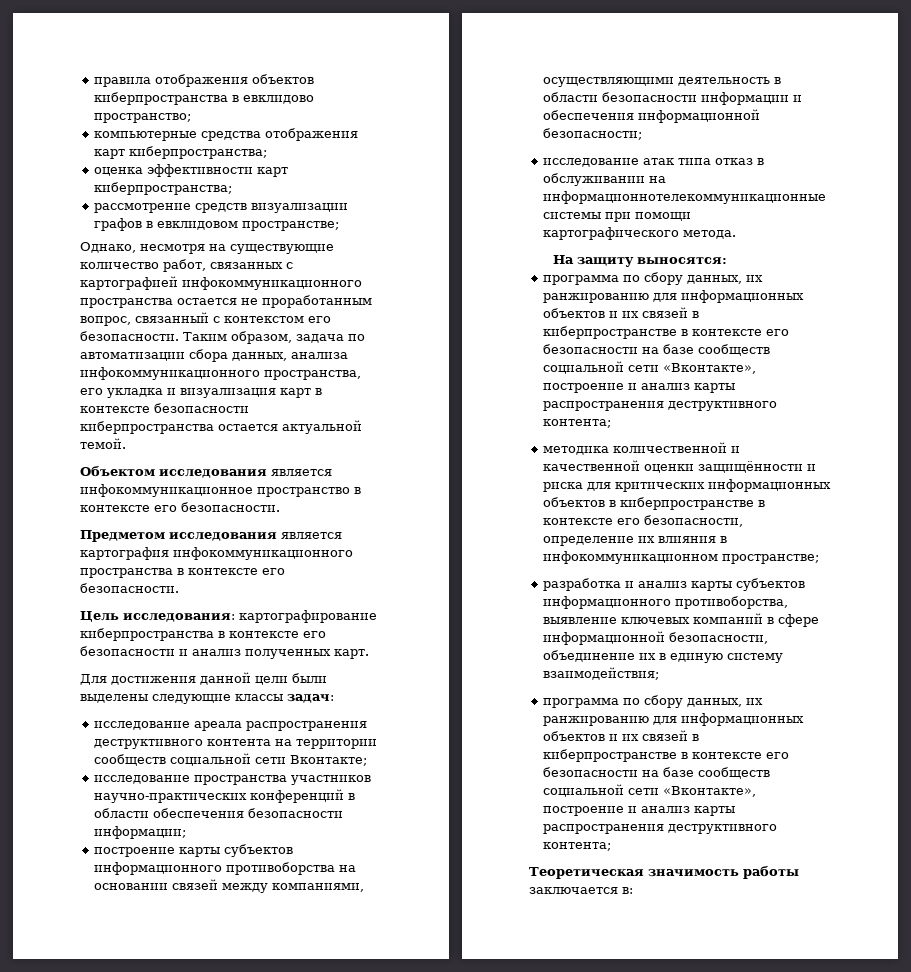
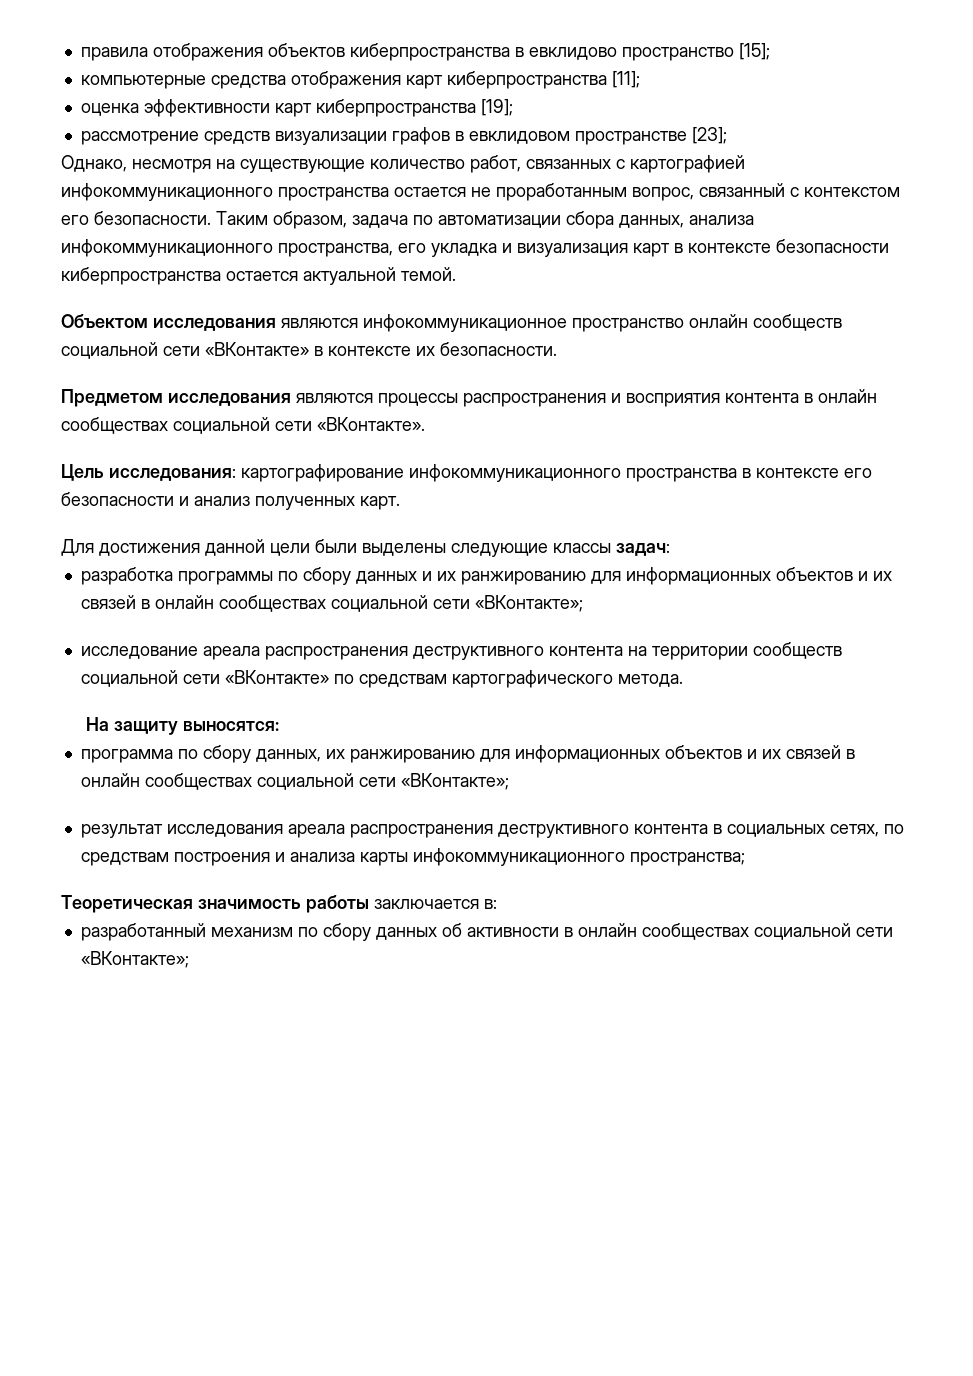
- правила отображения объектов киберпространства в евклидово пространство;
+ правила отображения объектов киберпространства в евклидово пространство [15];
- компьютерные средства отображения карт киберпространства;
+ компьютерные средства отображения карт киберпространства [11];
- оценка эффективности карт киберпространства;
+ оценка эффективности карт киберпространства [19];
- рассмотрение средств визуализации графов в евклидовом пространстве;
+ рассмотрение средств визуализации графов в евклидовом пространстве [23];
- Объектом исследования является инфокоммуникационное пространство в контексте его безопасности.
+ Объектом исследования являются инфокоммуникационное пространство онлайн сообществ социальной сети «ВКонтакте» в контексте их безопасности.
- Предметом исследования является картография инфокоммуникационного пространства в контексте его безопасности.
+ Предметом исследования являются процессы распространения и восприятия контента в онлайн сообществах социальной сети «ВКонтакте».
- Цель исследования: картографирование киберпространства в контексте его безопасности и анализ полученных карт.
+ Цель исследования: картографирование инфокоммуникационного пространства в контексте его безопасности и анализ полученных карт.
+ разработка программы по сбору данных и их ранжированию для информационных объектов и их связей в онлайн сообществах социальной сети «ВКонтакте»;
- исследование ареала распространения деструктивного контента на территории сообществ социальной сети Вконтакте;
- исследование пространства участников научно-практических конференций в области обеспечения безопасности информации;
- построение карты субъектов информационного противоборства на основании связей между компаниями, осуществляющими деятельность в области безопасности информации и обеспечения информационной безопасности;
- исследование атак типа отказ в обслуживании на информационнотелекоммуникационные системы при помощи картографического метода.
+ исследование ареала распространения деструктивного контента на территории сообществ социальной сети «ВКонтакте» по средствам картографического метода.
  На защиту выносятся:
- программа по сбору данных, их ранжированию для информационных объектов и их связей в киберпространстве в контексте его безопасности на базе сообществ социальной сети «Вконтакте», построение и анализ карты распространения деструктивного контента;
- методика количественной и качественной оценки защищённости и риска для критических информационных объектов в киберпространстве в контексте его безопасности, определение их влияния в инфокоммуникационном пространстве;
- разработка и анализ карты субъектов информационного противоборства, выявление ключевых компаний в сфере информационной безопасности, объединение их в единую систему взаимодействия;
- программа по сбору данных, их ранжированию для информационных объектов и их связей в киберпространстве в контексте его безопасности на базе сообществ социальной сети «Вконтакте», построение и анализ карты распространения деструктивного контента;
+ программа по сбору данных, их ранжированию для информационных объектов и их связей в онлайн сообществах социальной сети «ВКонтакте»;
+ результат исследования ареала распространения деструктивного контента в социальных сетях, по средствам построения и анализа карты инфокоммуникационного пространства;
+ разработанный механизм по сбору данных об активности в онлайн сообществах социальной сети «ВКонтакте»;

